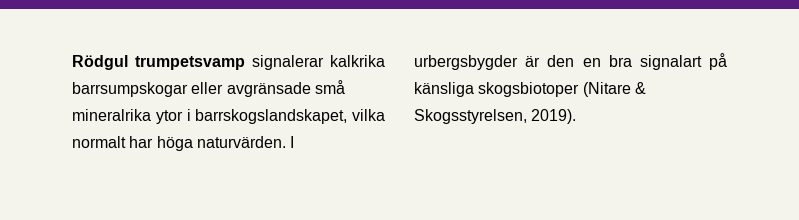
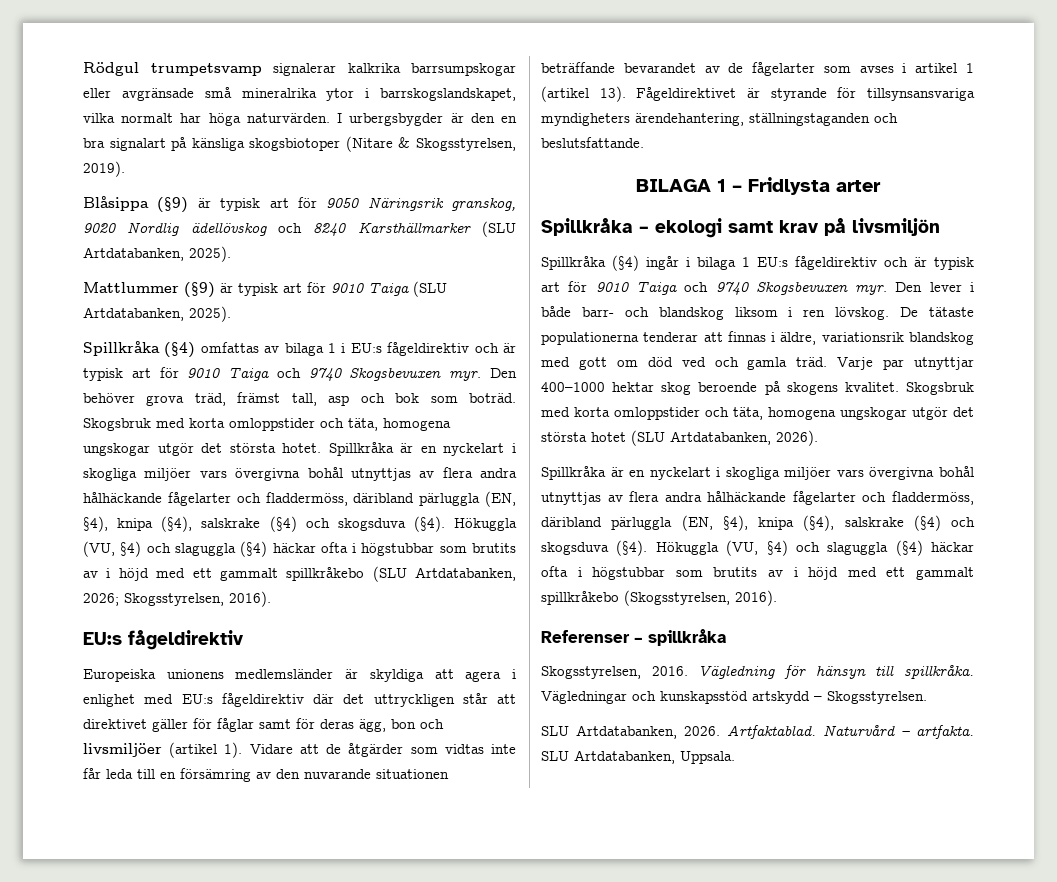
+ Blåsippa (§9) är typisk art för 9050 Näringsrik granskog, 9020 Nordlig ädellövskog och 8240 Karsthällmarker (SLU Artdatabanken, 2025).
+ Mattlummer (§9) är typisk art för 9010 Taiga (SLU Artdatabanken, 2025).
+ Spillkråka (§4) omfattas av bilaga 1 i EU:s fågeldirektiv och är typisk art för 9010 Taiga och 9740 Skogsbevuxen myr. Den behöver grova träd, främst tall, asp och bok som boträd. Skogsbruk med korta omloppstider och täta, homogena ungskogar utgör det största hotet. Spillkråka är en nyckelart i skogliga miljöer vars övergivna bohål utnyttjas av flera andra hålhäckande fågelarter och fladdermöss, däribland pärluggla (EN, §4), knipa (§4), salskrake (§4) och skogsduva (§4). Hökuggla (VU, §4) och slaguggla (§4) häckar ofta i högstubbar som brutits av i höjd med ett gammalt spillkråkebo (SLU Artdatabanken, 2026; Skogsstyrelsen, 2016).
+ EU:s fågeldirektiv
+ Europeiska unionens medlemsländer är skyldiga att agera i enlighet med EU:s fågeldirektiv där det uttryckligen står att direktivet gäller för fåglar samt för deras ägg, bon och livsmiljöer (artikel 1). Vidare att de åtgärder som vidtas inte får leda till en försämring av den nuvarande situationen beträffande bevarandet av de fågelarter som avses i artikel 1 (artikel 13). Fågeldirektivet är styrande för tillsynsansvariga myndigheters ärendehantering, ställningstaganden och beslutsfattande.
+ BILAGA 1 – Fridlysta arter
+ Spillkråka – ekologi samt krav på livsmiljön
+ Spillkråka (§4) ingår i bilaga 1 EU:s fågeldirektiv och är typisk art för 9010 Taiga och 9740 Skogsbevuxen myr. Den lever i både barr- och blandskog liksom i ren lövskog. De tätaste populationerna tenderar att finnas i äldre, variationsrik blandskog med gott om död ved och gamla träd. Varje par utnyttjar 400–1000 hektar skog beroende på skogens kvalitet. Skogsbruk med korta omloppstider och täta, homogena ungskogar utgör det största hotet (SLU Artdatabanken, 2026).
+ Spillkråka är en nyckelart i skogliga miljöer vars övergivna bohål utnyttjas av flera andra hålhäckande fågelarter och fladdermöss, däribland pärluggla (EN, §4), knipa (§4), salskrake (§4) och skogsduva (§4). Hökuggla (VU, §4) och slaguggla (§4) häckar ofta i högstubbar som brutits av i höjd med ett gammalt spillkråkebo (Skogsstyrelsen, 2016).
+ Referenser – spillkråka
+ Skogsstyrelsen, 2016. Vägledning för hänsyn till spillkråka. Vägledningar och kunskapsstöd artskydd – Skogsstyrelsen.
+ SLU Artdatabanken, 2026. Artfaktablad. Naturvård – artfakta. SLU Artdatabanken, Uppsala.

